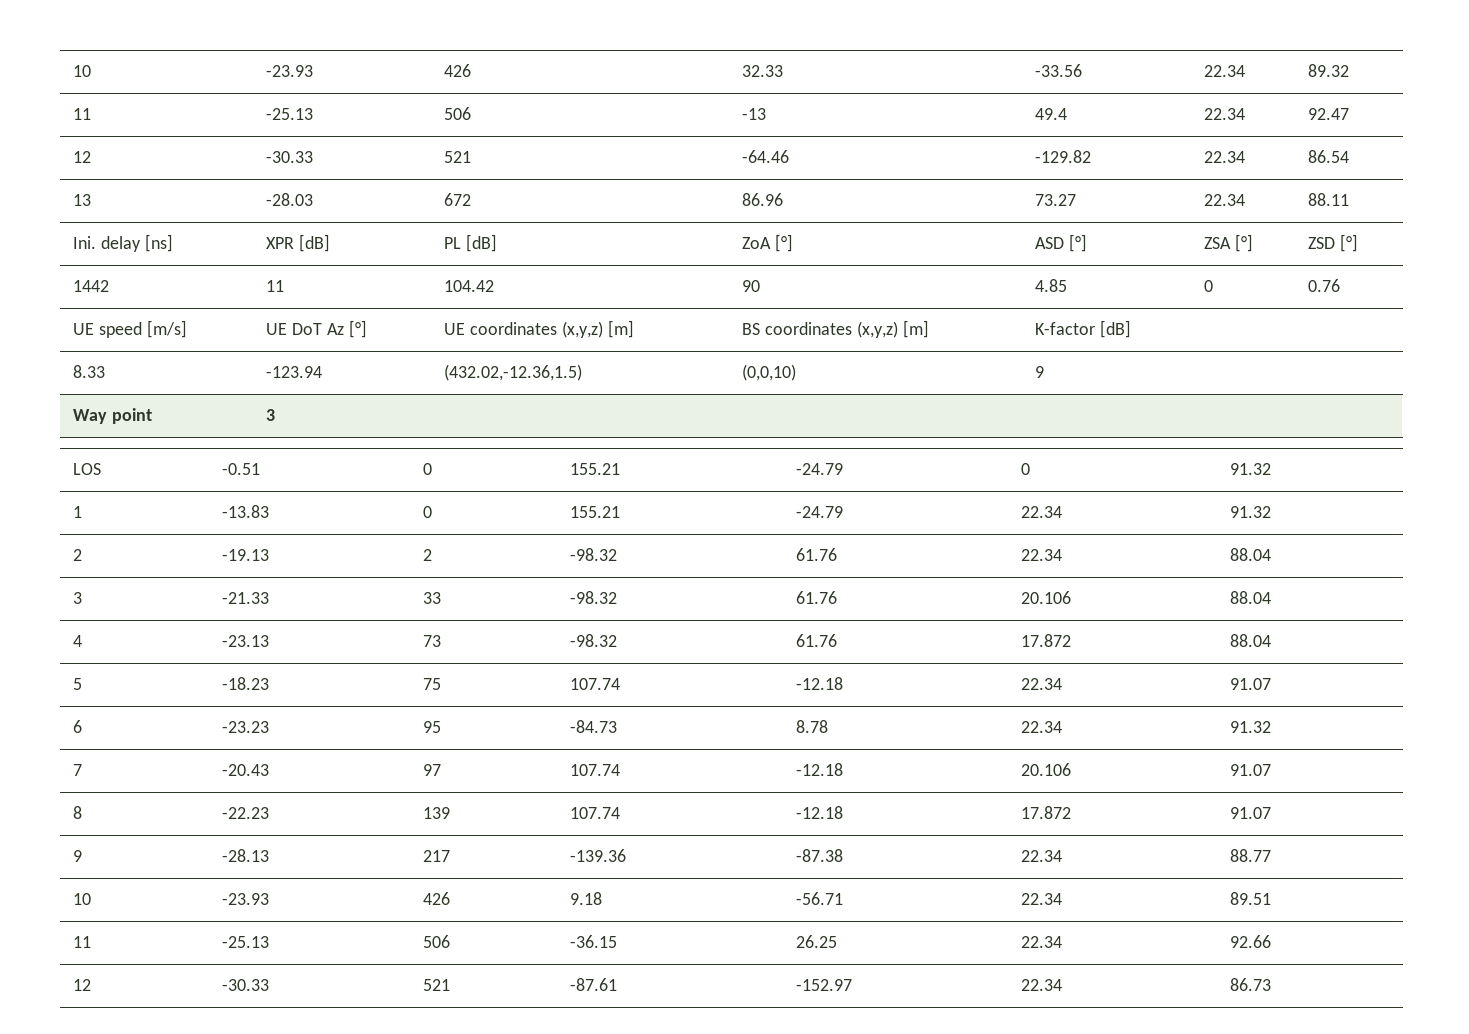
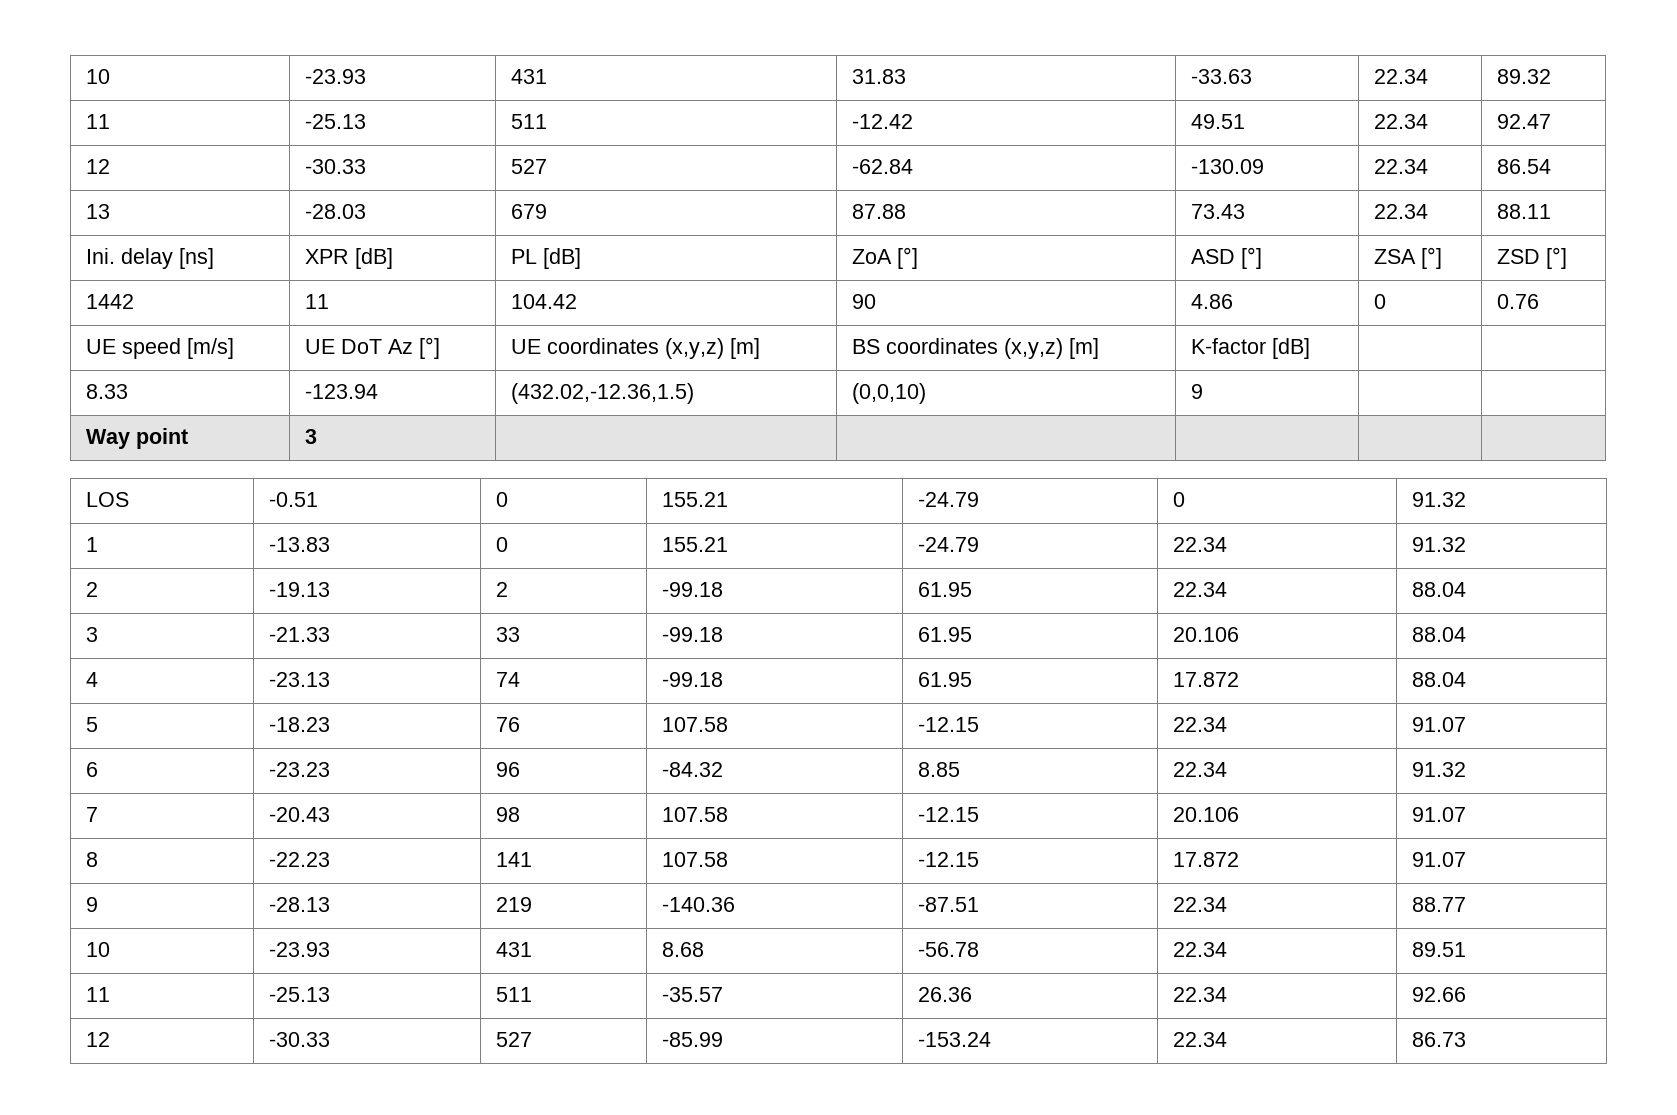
- 10 | -23.93 | 426 | 32.33 | -33.56 | 22.34 | 89.32
+ 10 | -23.93 | 431 | 31.83 | -33.63 | 22.34 | 89.32
- 11 | -25.13 | 506 | -13 | 49.4 | 22.34 | 92.47
+ 11 | -25.13 | 511 | -12.42 | 49.51 | 22.34 | 92.47
- 12 | -30.33 | 521 | -64.46 | -129.82 | 22.34 | 86.54
+ 12 | -30.33 | 527 | -62.84 | -130.09 | 22.34 | 86.54
- 13 | -28.03 | 672 | 86.96 | 73.27 | 22.34 | 88.11
+ 13 | -28.03 | 679 | 87.88 | 73.43 | 22.34 | 88.11
- 1442 | 11 | 104.42 | 90 | 4.85 | 0 | 0.76
+ 1442 | 11 | 104.42 | 90 | 4.86 | 0 | 0.76
- 2 | -19.13 | 2 | -98.32 | 61.76 | 22.34 | 88.04
+ 2 | -19.13 | 2 | -99.18 | 61.95 | 22.34 | 88.04
- 3 | -21.33 | 33 | -98.32 | 61.76 | 20.106 | 88.04
+ 3 | -21.33 | 33 | -99.18 | 61.95 | 20.106 | 88.04
- 4 | -23.13 | 73 | -98.32 | 61.76 | 17.872 | 88.04
+ 4 | -23.13 | 74 | -99.18 | 61.95 | 17.872 | 88.04
- 5 | -18.23 | 75 | 107.74 | -12.18 | 22.34 | 91.07
+ 5 | -18.23 | 76 | 107.58 | -12.15 | 22.34 | 91.07
- 6 | -23.23 | 95 | -84.73 | 8.78 | 22.34 | 91.32
+ 6 | -23.23 | 96 | -84.32 | 8.85 | 22.34 | 91.32
- 7 | -20.43 | 97 | 107.74 | -12.18 | 20.106 | 91.07
+ 7 | -20.43 | 98 | 107.58 | -12.15 | 20.106 | 91.07
- 8 | -22.23 | 139 | 107.74 | -12.18 | 17.872 | 91.07
+ 8 | -22.23 | 141 | 107.58 | -12.15 | 17.872 | 91.07
- 9 | -28.13 | 217 | -139.36 | -87.38 | 22.34 | 88.77
+ 9 | -28.13 | 219 | -140.36 | -87.51 | 22.34 | 88.77
- 10 | -23.93 | 426 | 9.18 | -56.71 | 22.34 | 89.51
+ 10 | -23.93 | 431 | 8.68 | -56.78 | 22.34 | 89.51
- 11 | -25.13 | 506 | -36.15 | 26.25 | 22.34 | 92.66
+ 11 | -25.13 | 511 | -35.57 | 26.36 | 22.34 | 92.66
- 12 | -30.33 | 521 | -87.61 | -152.97 | 22.34 | 86.73
+ 12 | -30.33 | 527 | -85.99 | -153.24 | 22.34 | 86.73

